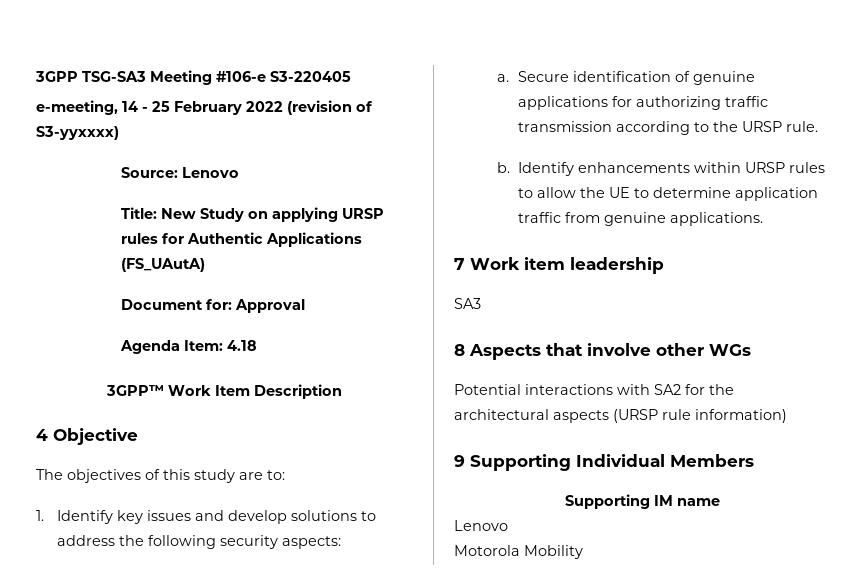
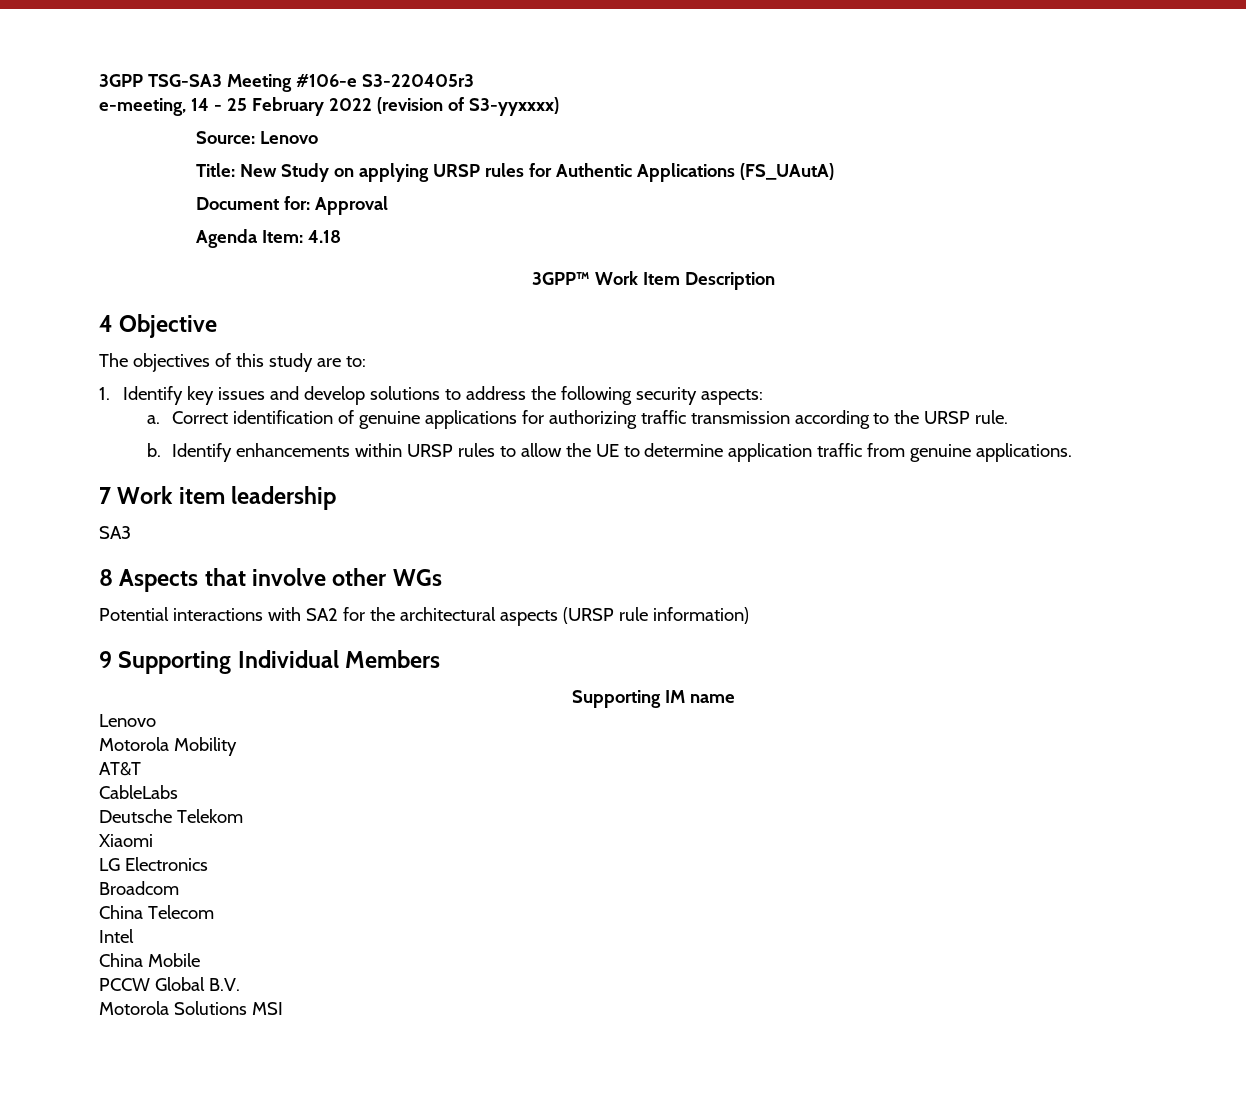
- 3GPP TSG-SA3 Meeting #106-e S3-220405
+ 3GPP TSG-SA3 Meeting #106-e S3-220405r3
- Secure identification of genuine applications for authorizing traffic transmission according to the URSP rule.
+ Correct identification of genuine applications for authorizing traffic transmission according to the URSP rule.
+ AT&T
+ CableLabs
+ Deutsche Telekom
+ Xiaomi
+ LG Electronics
+ Broadcom
+ China Telecom
+ Intel
+ China Mobile
+ PCCW Global B.V.
+ Motorola Solutions MSI

